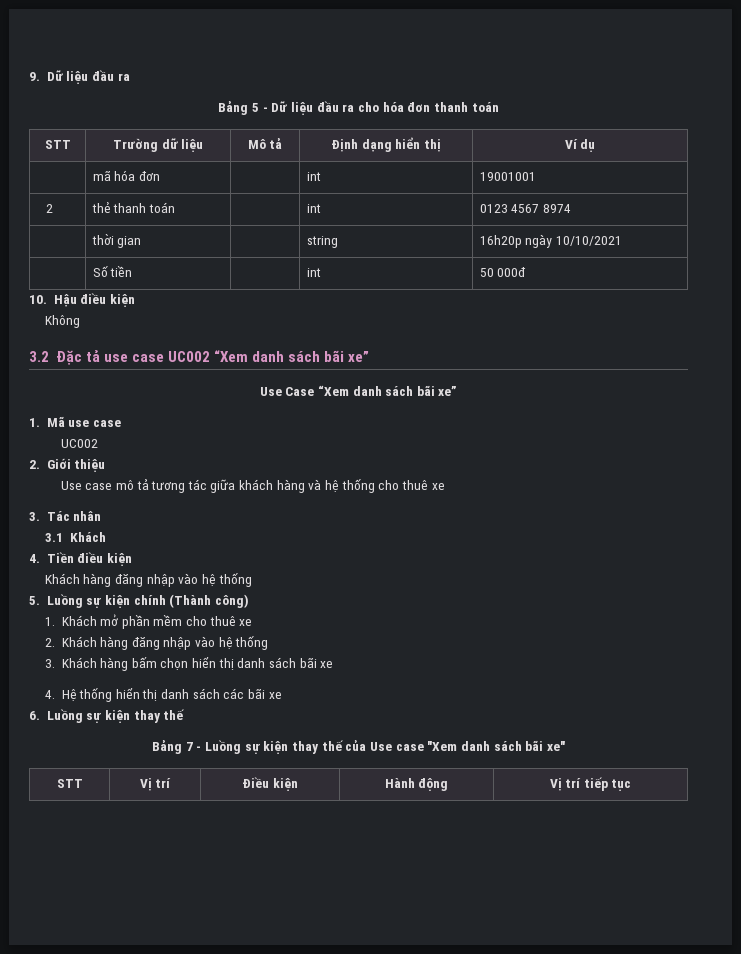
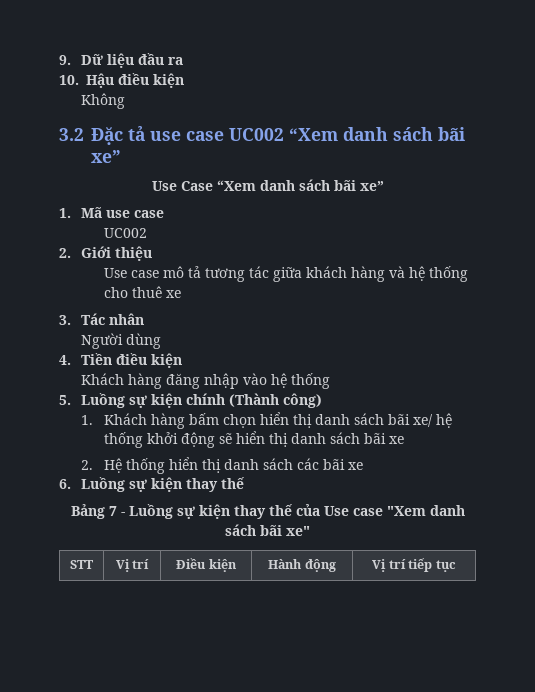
- Bảng 5 - Dữ liệu đầu ra cho hóa đơn thanh toán
- STT | Trường dữ liệu | Mô tả | Định dạng hiển thị | Ví dụ
- | mã hóa đơn | | int | 19001001
- 2 | thẻ thanh toán | | int | 0123 4567 8974
- | thời gian | | string | 16h20p ngày 10/10/2021
- | Số tiền | | int | 50 000đ
- 3.1 Khách
+ Người dùng
- 1. Khách mở phần mềm cho thuê xe
- 2. Khách hàng đăng nhập vào hệ thống
- 3. Khách hàng bấm chọn hiển thị danh sách bãi xe
- 4. Hệ thống hiển thị danh sách các bãi xe
+ 1. Khách hàng bấm chọn hiển thị danh sách bãi xe/ hệ thống khởi động sẽ hiển thị danh sách bãi xe
+ 2. Hệ thống hiển thị danh sách các bãi xe

